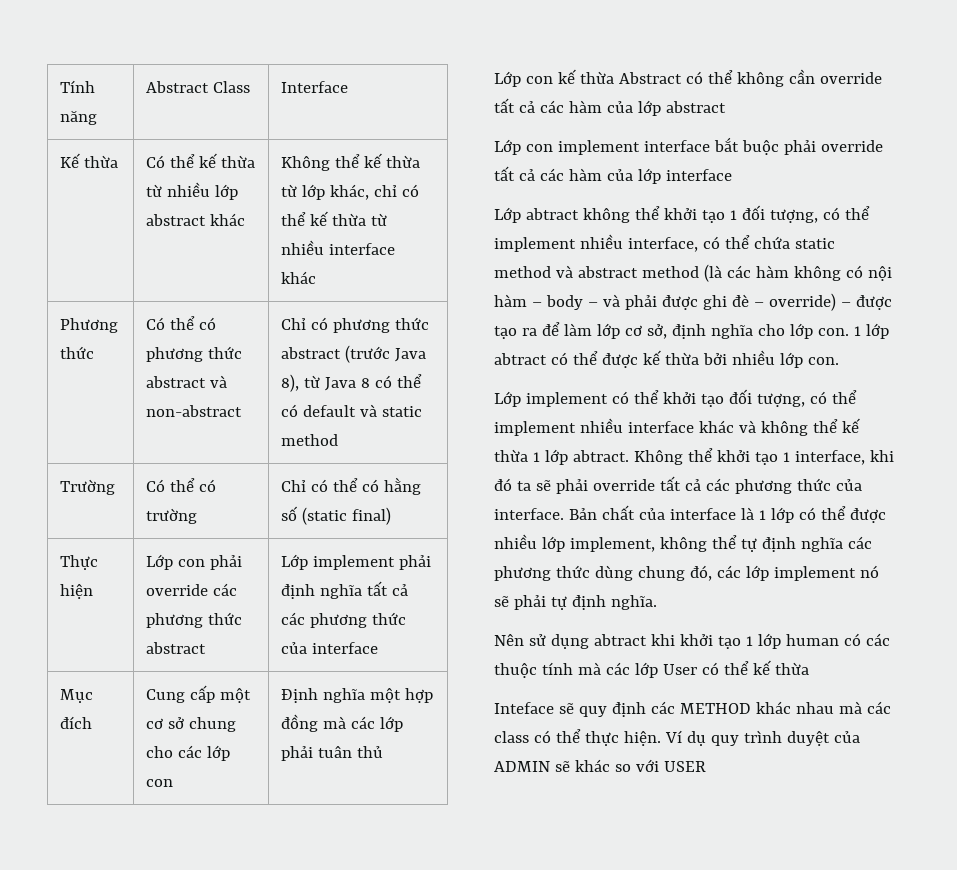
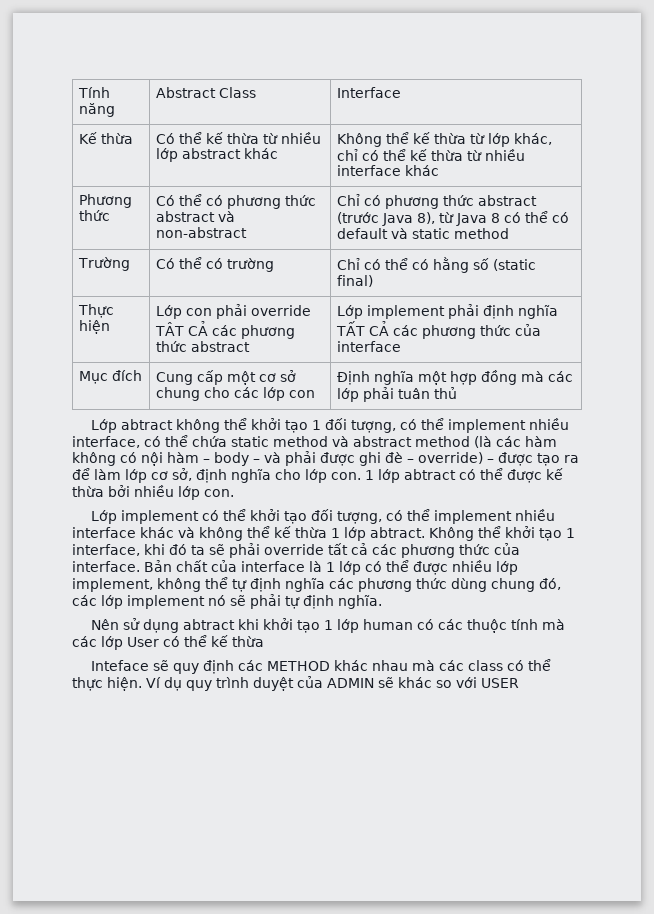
- Thực hiện | Lớp con phải override các phương thức abstract | Lớp implement phải định nghĩa tất cả các phương thức của interface
+ Thực hiện | Lớp con phải override TÂT CẢ các phương thức abstract | Lớp implement phải định nghĩa TẤT CẢ các phương thức của interface
- Lớp con kế thừa Abstract có thể không cần override tất cả các hàm của lớp abstract
- Lớp con implement interface bắt buộc phải override tất cả các hàm của lớp interface

